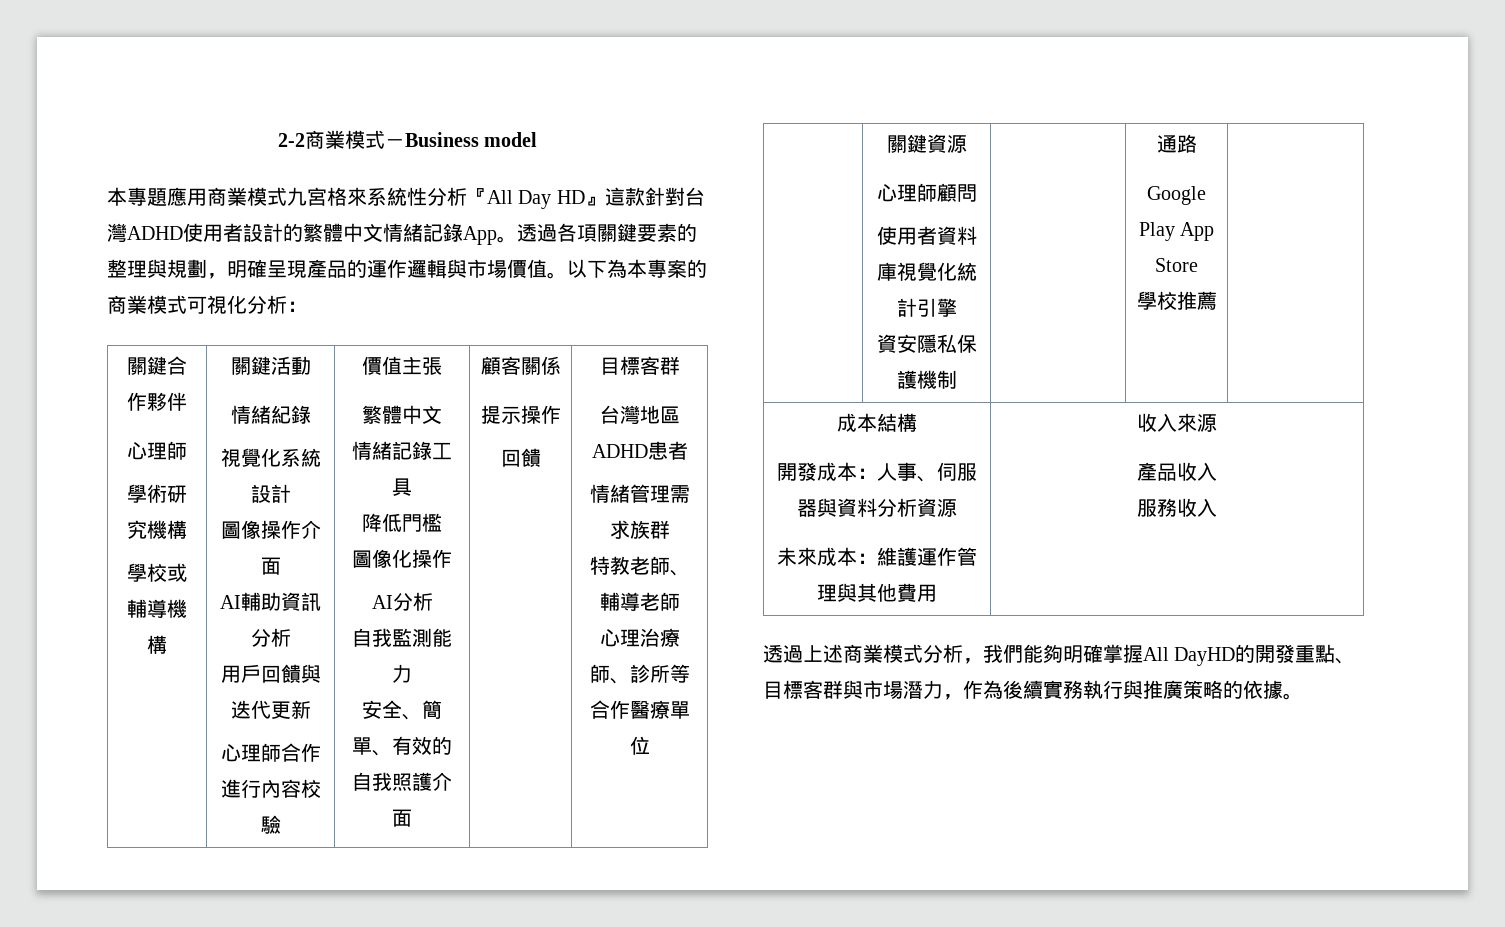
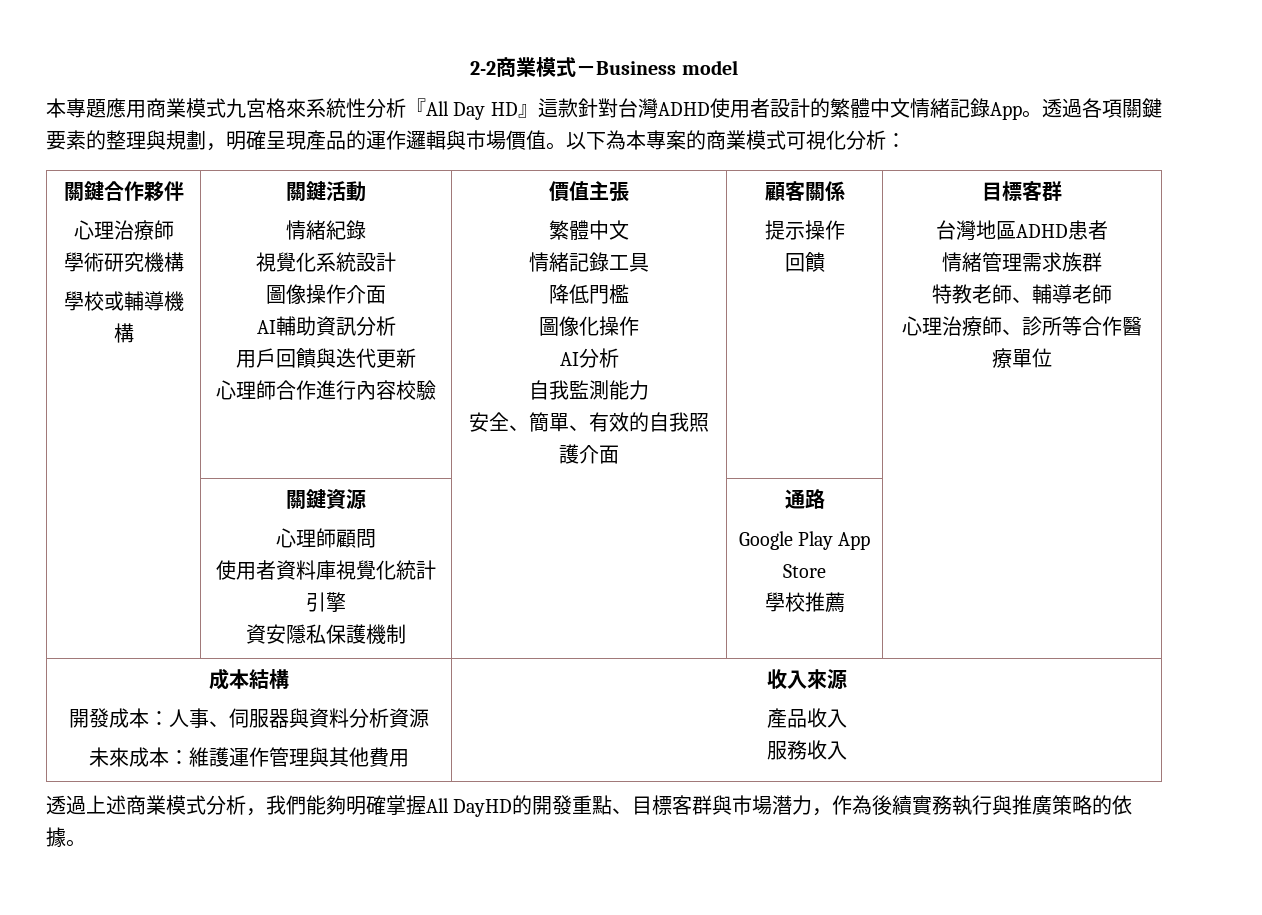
  關鍵合作夥伴
- 心理師
+ 心理治療師

